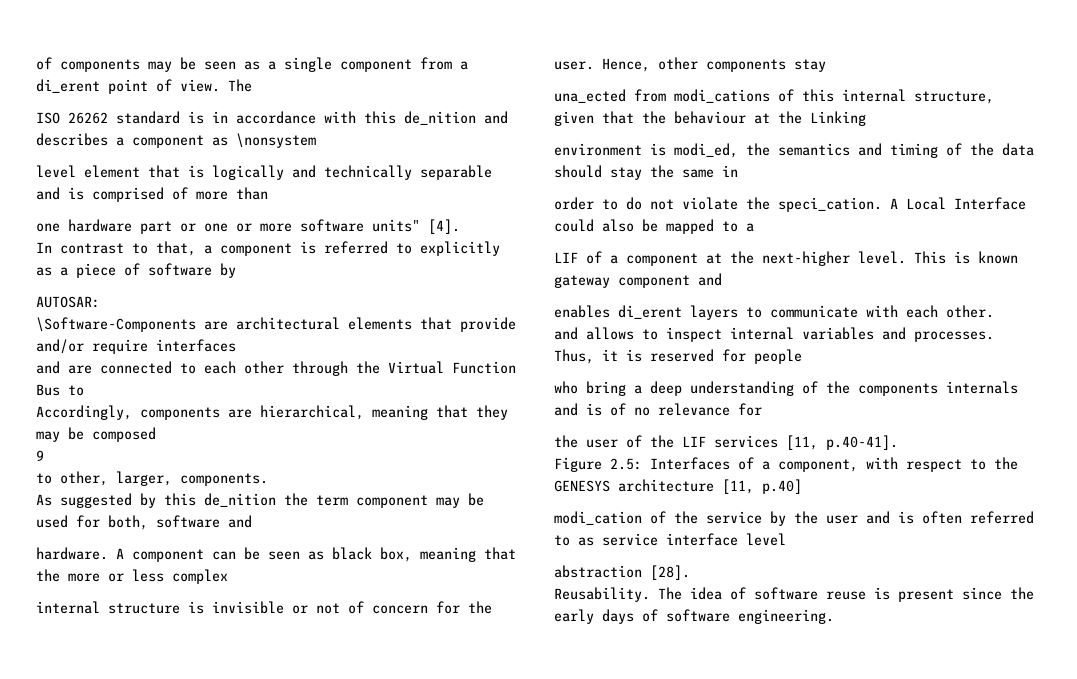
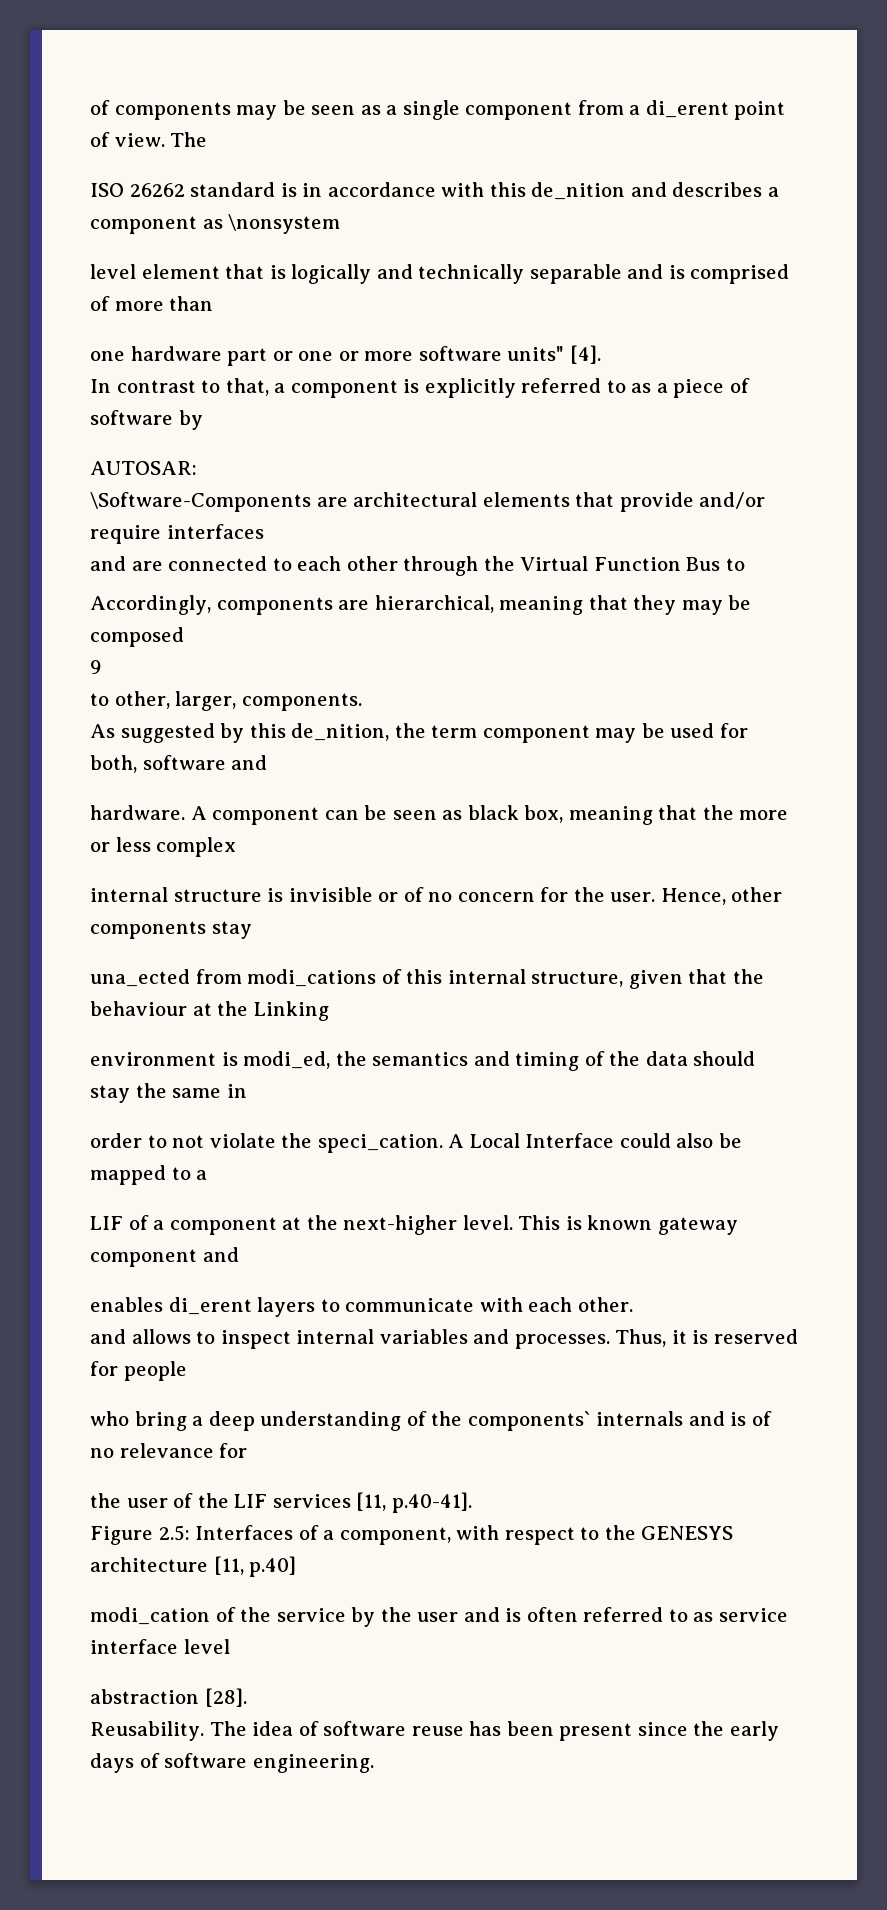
- In contrast to that, a component is referred to explicitly as a piece of software by
+ In contrast to that, a component is explicitly referred to as a piece of software by
- As suggested by this de_nition the term component may be used for both, software and
+ As suggested by this de_nition, the term component may be used for both, software and
- internal structure is invisible or not of concern for the user.
+ internal structure is invisible or of no concern for the user.
- order to do not violate the speci_cation.
+ order to not violate the speci_cation.
- who bring a deep understanding of the components internals and is of no relevance for
+ who bring a deep understanding of the components` internals and is of no relevance for
- The idea of software reuse is present since the early days of software engineering.
+ The idea of software reuse has been present since the early days of software engineering.

